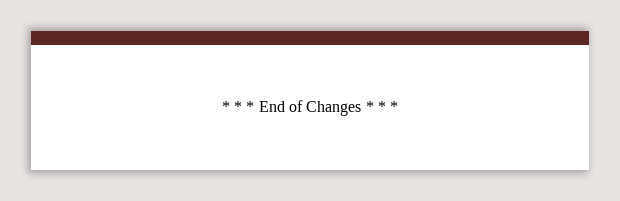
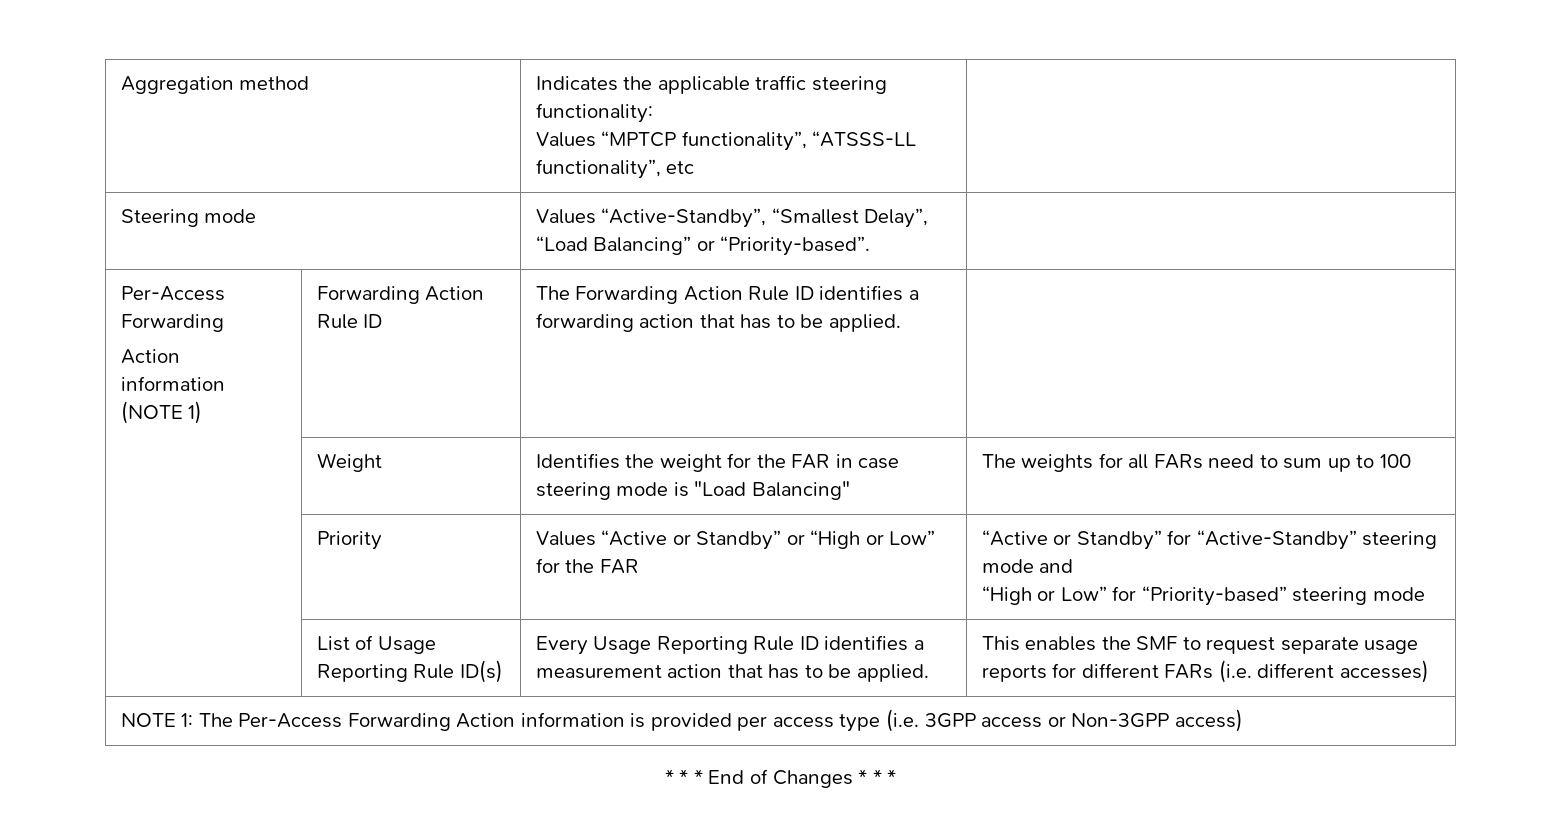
+ Aggregation method | Indicates the applicable traffic steering functionality:
+ Values “MPTCP functionality”, “ATSSS-LL functionality”, etc |
+ Steering mode | Values “Active-Standby”, “Smallest Delay”, “Load Balancing” or “Priority-based”. |
+ Per-Access Forwarding
+ Action information (NOTE 1) | Forwarding Action Rule ID | The Forwarding Action Rule ID identifies a forwarding action that has to be applied. |
+ | Weight | Identifies the weight for the FAR in case steering mode is "Load Balancing" | The weights for all FARs need to sum up to 100
+ | Priority | Values “Active or Standby” or “High or Low” for the FAR | “Active or Standby” for “Active-Standby” steering mode and
+ “High or Low” for “Priority-based” steering mode
+ | List of Usage Reporting Rule ID(s) | Every Usage Reporting Rule ID identifies a measurement action that has to be applied. | This enables the SMF to request separate usage reports for different FARs (i.e. different accesses)
+ NOTE 1: The Per-Access Forwarding Action information is provided per access type (i.e. 3GPP access or Non-3GPP access)

